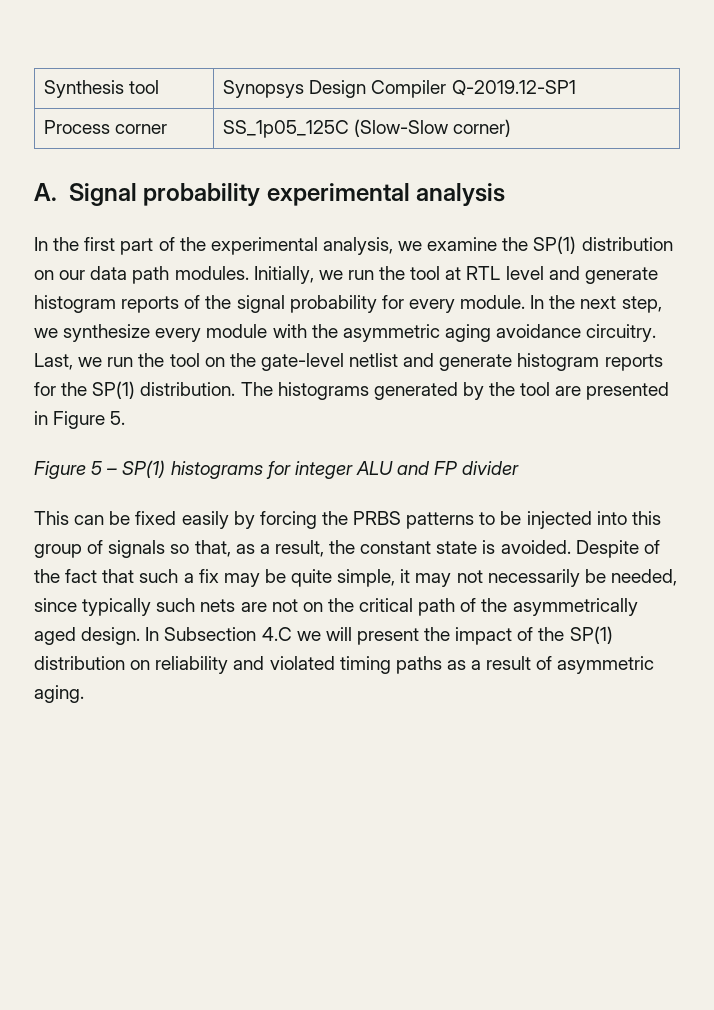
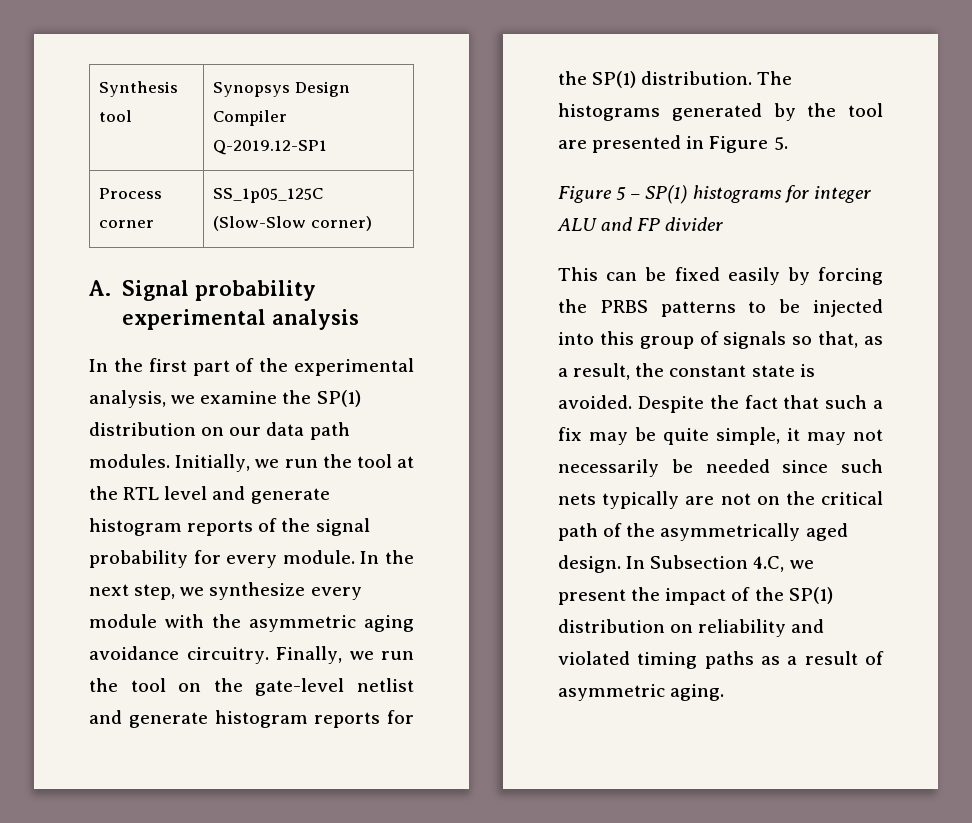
- Initially, we run the tool at RTL level and generate histogram reports of the signal probability for every module.
+ Initially, we run the tool at the RTL level and generate histogram reports of the signal probability for every module.
- Last, we run the tool on the gate-level netlist and generate histogram reports for the SP(1) distribution.
+ Finally, we run the tool on the gate-level netlist and generate histogram reports for the SP(1) distribution.
- Despite of the fact that such a fix may be quite simple, it may not necessarily be needed, since typically such nets are not on the critical path of the asymmetrically aged design.
+ Despite the fact that such a fix may be quite simple, it may not necessarily be needed since such nets typically are not on the critical path of the asymmetrically aged design.
- In Subsection 4.C we will present the impact of the SP(1) distribution on reliability and violated timing paths as a result of asymmetric aging.
+ In Subsection 4.C, we present the impact of the SP(1) distribution on reliability and violated timing paths as a result of asymmetric aging.

